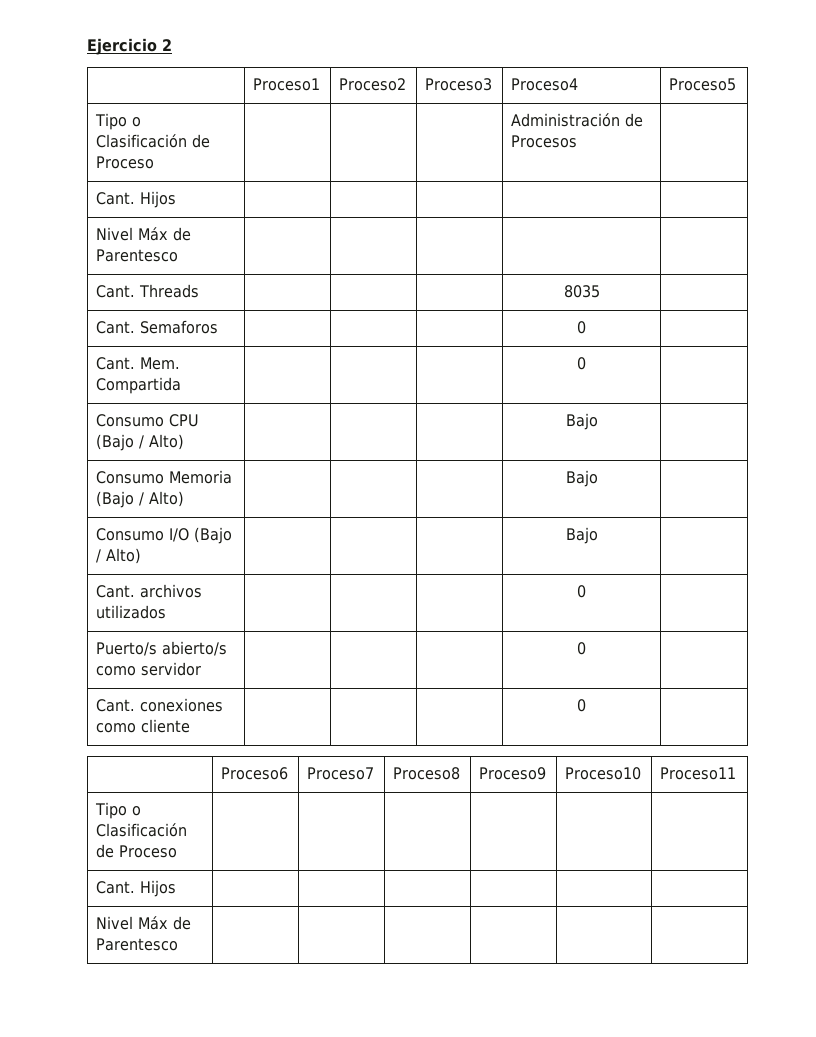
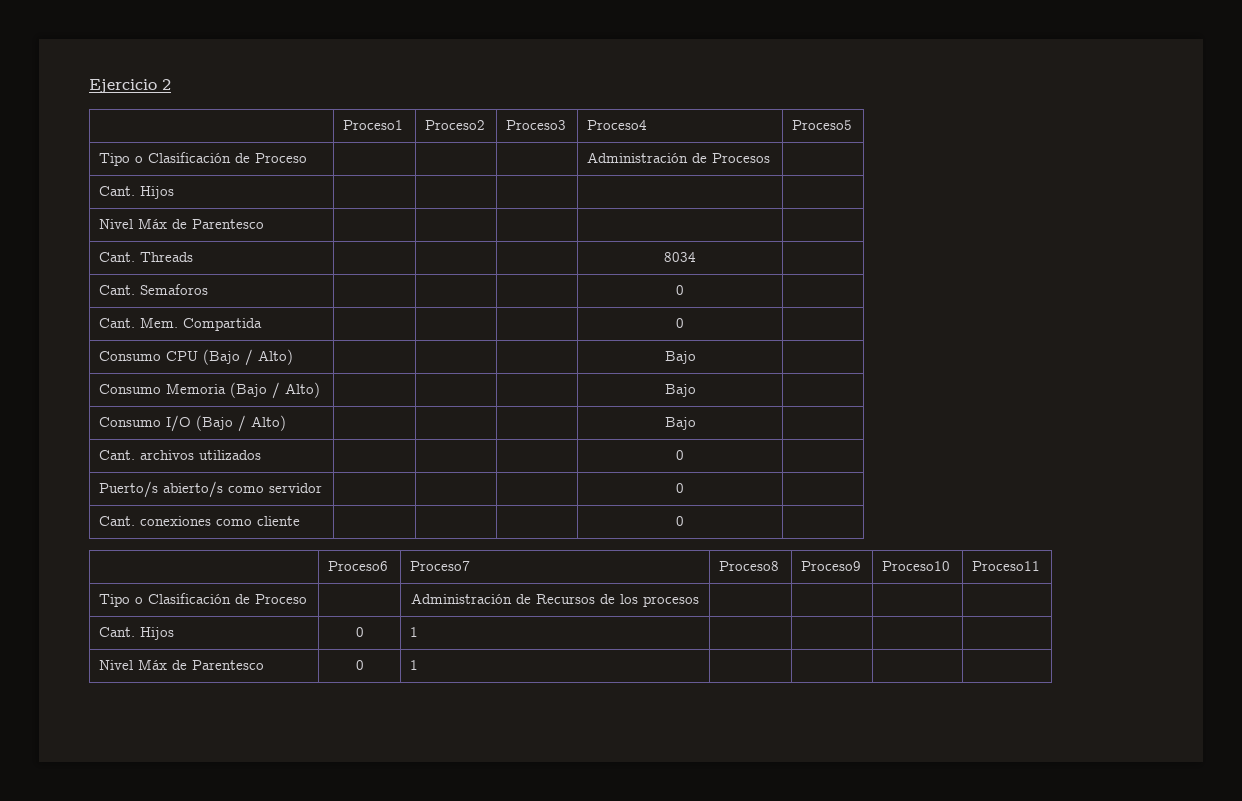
- Cant. Threads | | | | 8035 |
+ Cant. Threads | | | | 8034 |
- Tipo o Clasificación de Proceso | | | | | |
- Cant. Hijos | | | | | |
- Nivel Máx de Parentesco | | | | | |
+ Tipo o Clasificación de Proceso | | Administración de Recursos de los procesos | | | |
+ Cant. Hijos | 0 | 1 | | | |
+ Nivel Máx de Parentesco | 0 | 1 | | | |

